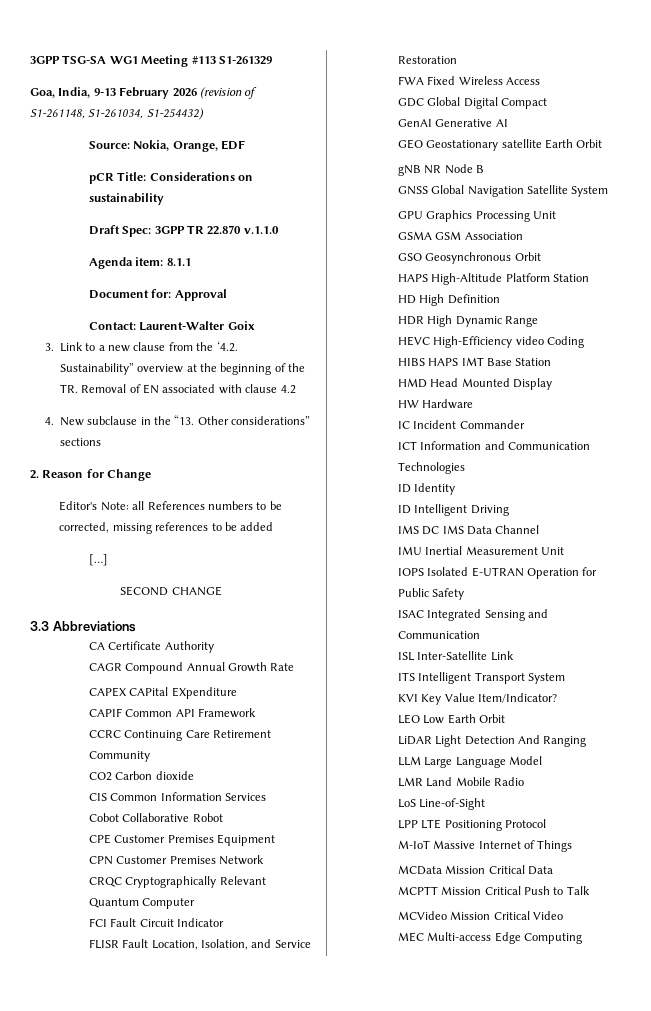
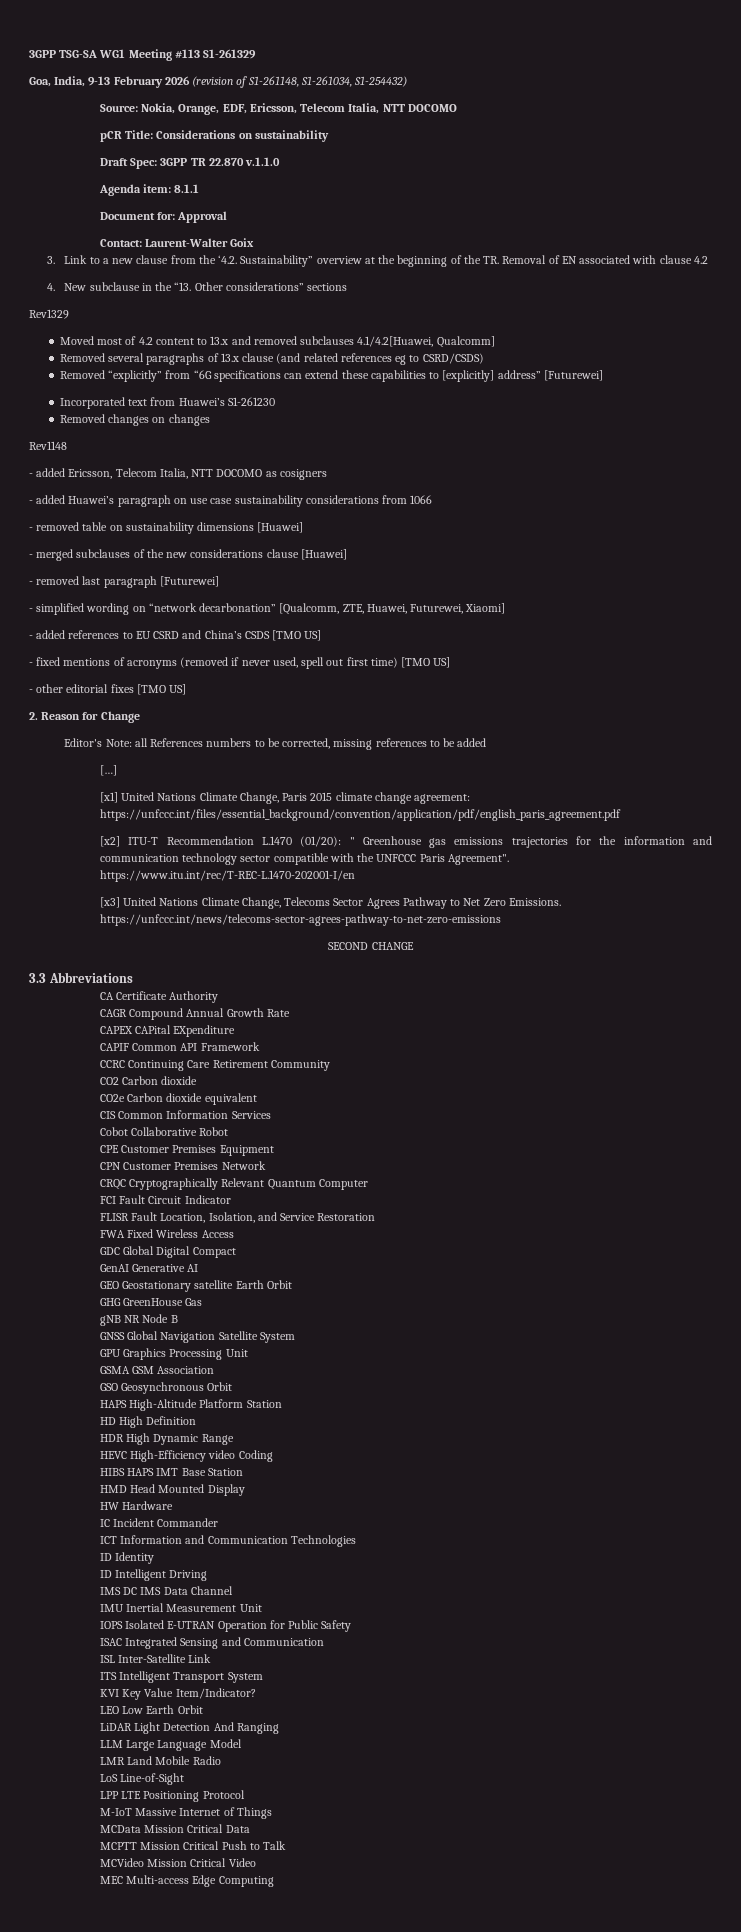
- Source: Nokia, Orange, EDF
+ Source: Nokia, Orange, EDF, Ericsson, Telecom Italia, NTT DOCOMO
+ Rev1329
+ Moved most of 4.2 content to 13.x and removed subclauses 4.1/4.2[Huawei, Qualcomm]
+ Removed several paragraphs of 13.x clause (and related references eg to CSRD/CSDS)
+ Removed “explicitly” from “6G specifications can extend these capabilities to [explicitly] address” [Futurewei]
+ Incorporated text from Huawei’s S1-261230
+ Removed changes on changes
+ Rev1148
+ - added Ericsson, Telecom Italia, NTT DOCOMO as cosigners
+ - added Huawei’s paragraph on use case sustainability considerations from 1066
+ - removed table on sustainability dimensions [Huawei]
+ - merged subclauses of the new considerations clause [Huawei]
+ - removed last paragraph [Futurewei]
+ - simplified wording on “network decarbonation” [Qualcomm, ZTE, Huawei, Futurewei, Xiaomi]
+ - added references to EU CSRD and China’s CSDS [TMO US]
+ - fixed mentions of acronyms (removed if never used, spell out first time) [TMO US]
+ - other editorial fixes [TMO US]
+ [x1] United Nations Climate Change, Paris 2015 climate change agreement: https://unfccc.int/files/essential_background/convention/application/pdf/english_paris_agreement.pdf
+ [x2] ITU-T Recommendation L.1470 (01/20): " Greenhouse gas emissions trajectories for the information and communication technology sector compatible with the UNFCCC Paris Agreement". https://www.itu.int/rec/T-REC-L.1470-202001-I/en
+ [x3] United Nations Climate Change, Telecoms Sector Agrees Pathway to Net Zero Emissions. https://unfccc.int/news/telecoms-sector-agrees-pathway-to-net-zero-emissions
+ CO2e Carbon dioxide equivalent
+ GHG GreenHouse Gas

